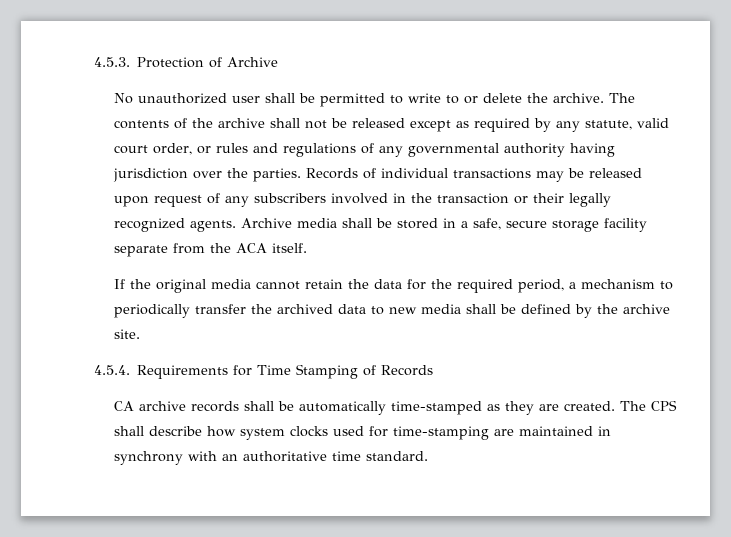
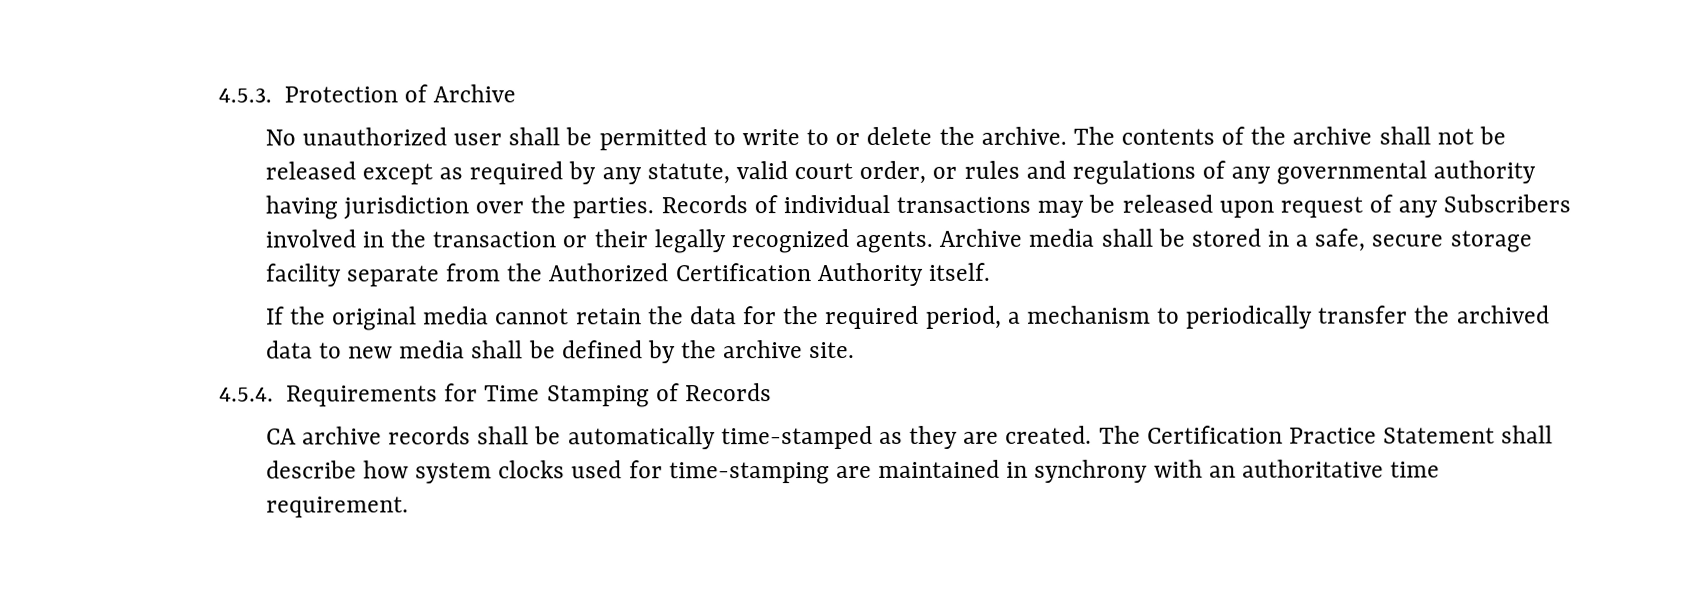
- Records of individual transactions may be released upon request of any subscribers involved in the transaction or their legally recognized agents.
+ Records of individual transactions may be released upon request of any Subscribers involved in the transaction or their legally recognized agents.
- Archive media shall be stored in a safe, secure storage facility separate from the ACA itself.
+ Archive media shall be stored in a safe, secure storage facility separate from the Authorized Certification Authority itself.
- The CPS shall describe how system clocks used for time-stamping are maintained in synchrony with an authoritative time standard.
+ The Certification Practice Statement shall describe how system clocks used for time-stamping are maintained in synchrony with an authoritative time requirement.

